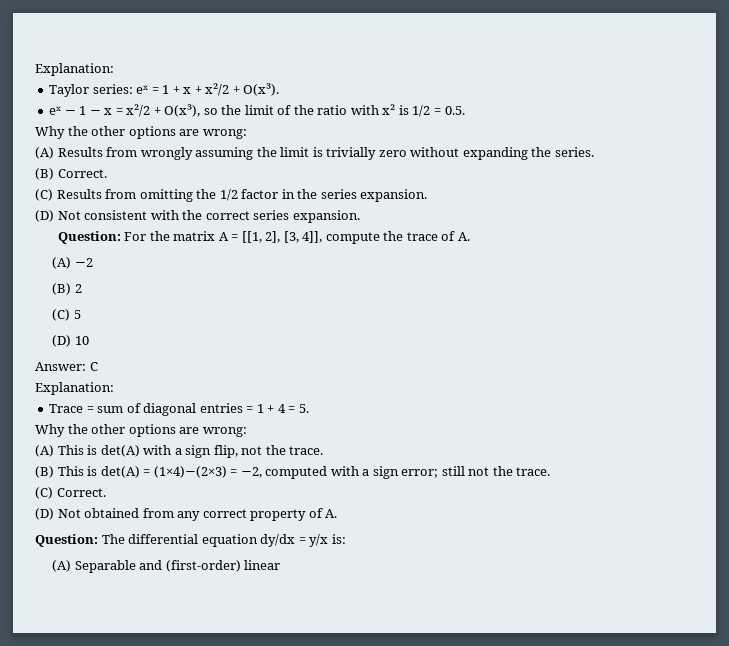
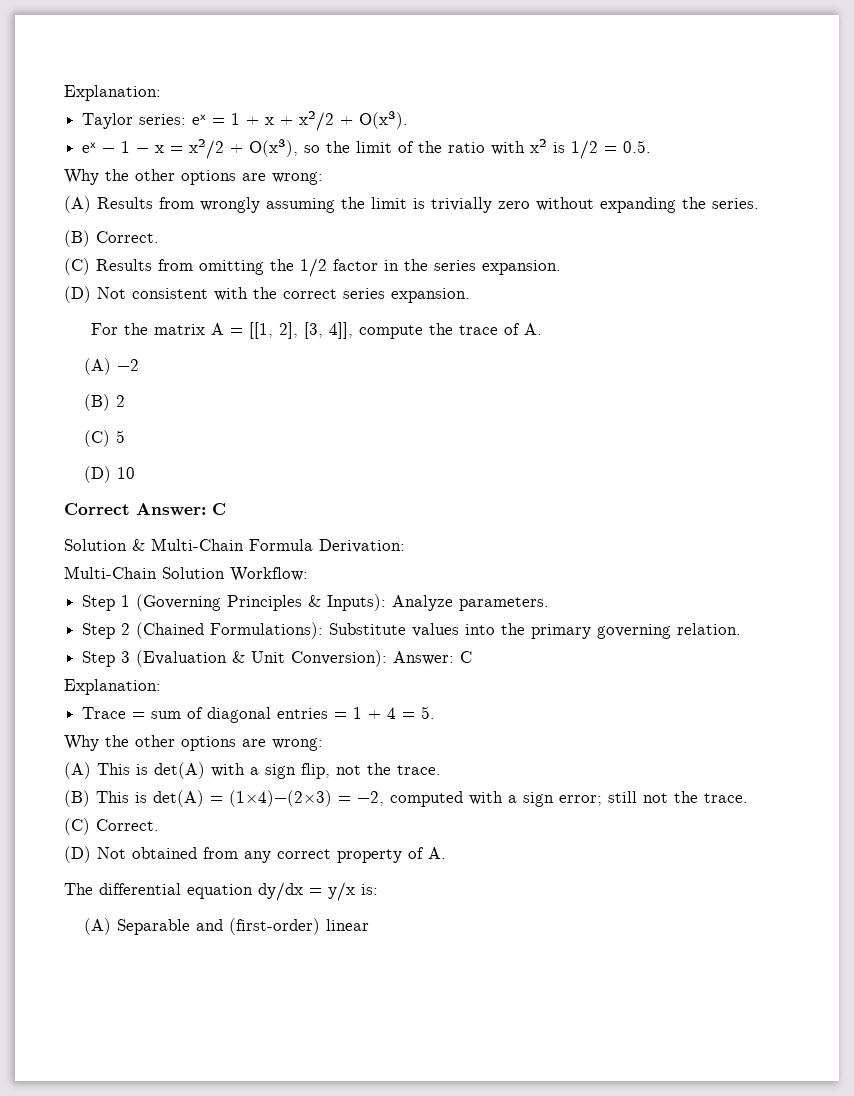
- Question: For the matrix A = [[1, 2], [3, 4]], compute the trace of A.
+ For the matrix A = [[1, 2], [3, 4]], compute the trace of A.
- Answer: C
+ Correct Answer: C
+ Solution & Multi-Chain Formula Derivation:
+ Multi-Chain Solution Workflow:
+ Step 1 (Governing Principles & Inputs): Analyze parameters.
+ Step 2 (Chained Formulations): Substitute values into the primary governing relation.
+ Step 3 (Evaluation & Unit Conversion): Answer: C
- Question: The differential equation dy/dx = y/x is:
+ The differential equation dy/dx = y/x is:

